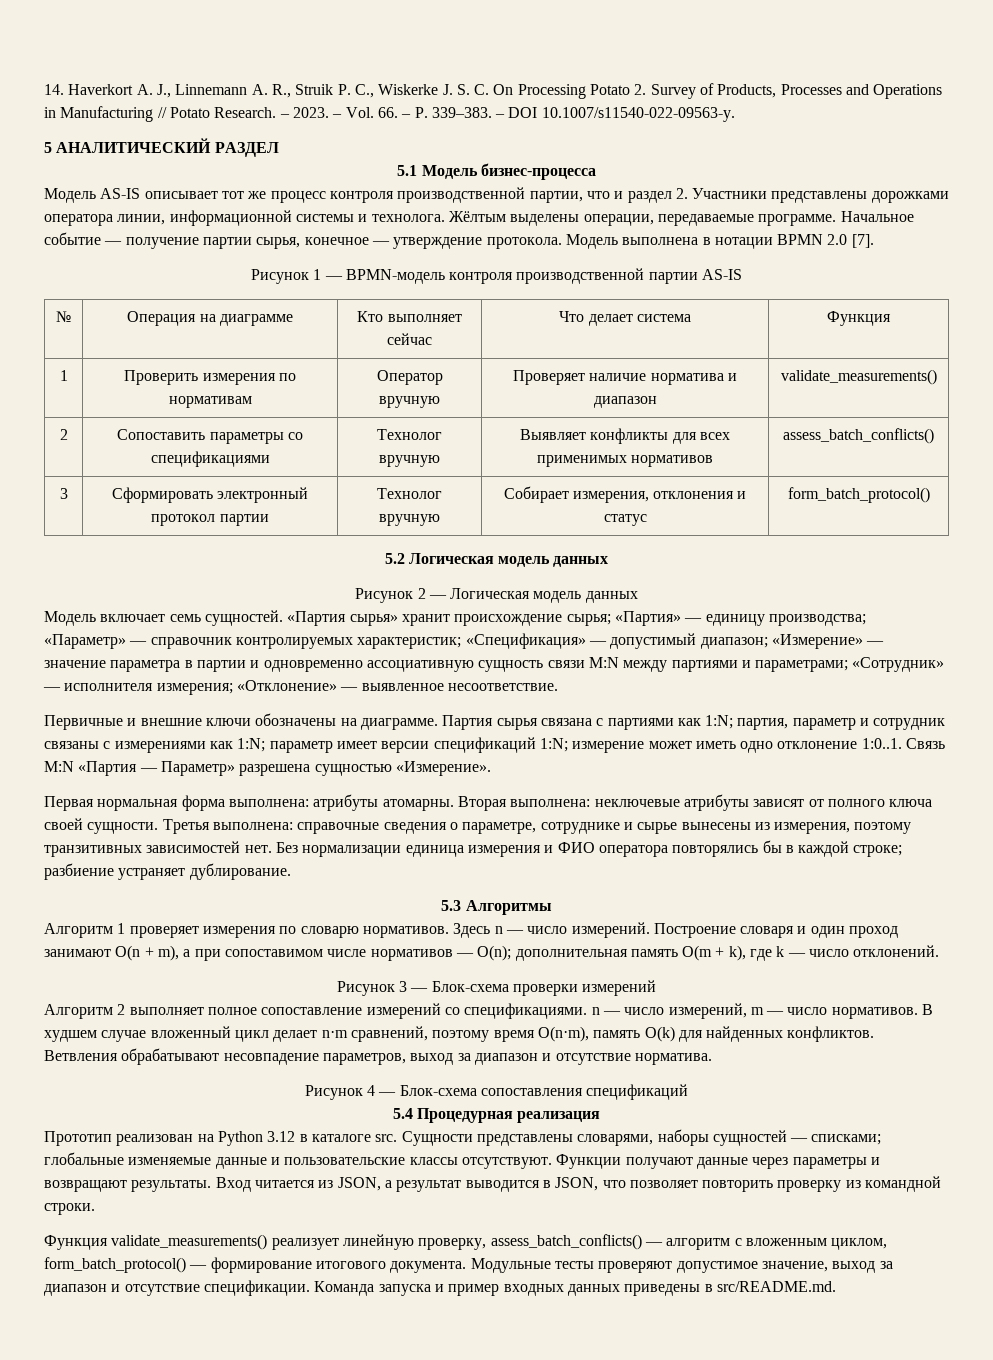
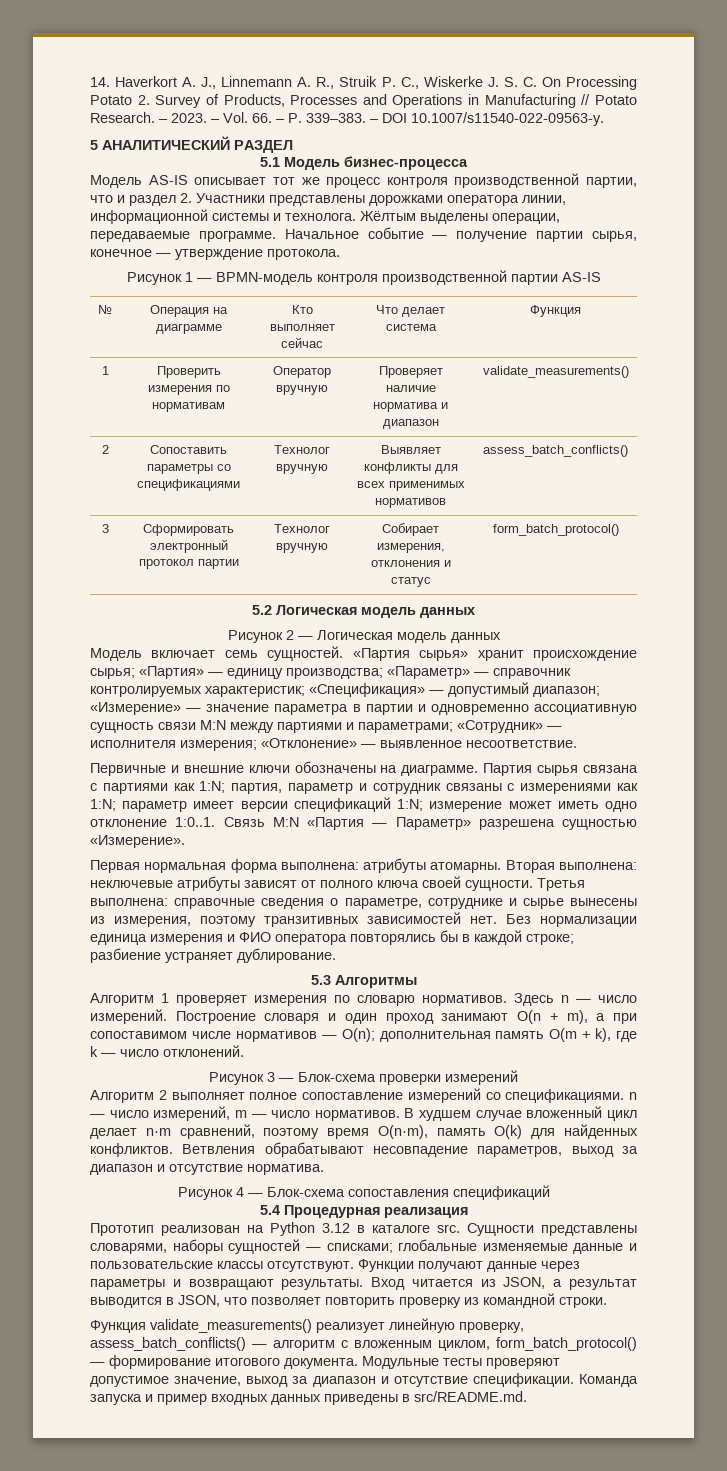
- Модель выполнена в нотации BPMN 2.0 [7].

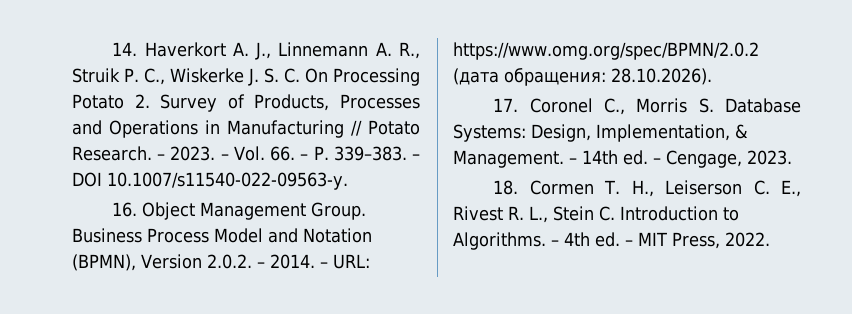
- 5 АНАЛИТИЧЕСКИЙ РАЗДЕЛ
- 5.1 Модель бизнес-процесса
- Модель AS-IS описывает тот же процесс контроля производственной партии, что и раздел 2. Участники представлены дорожками оператора линии, информационной системы и технолога. Жёлтым выделены операции, передаваемые программе. Начальное событие — получение партии сырья, конечное — утверждение протокола.
- Рисунок 1 — BPMN-модель контроля производственной партии AS-IS
- № | Операция на диаграмме | Кто выполняет сейчас | Что делает система | Функция
- 1 | Проверить измерения по нормативам | Оператор вручную | Проверяет наличие норматива и диапазон | validate_measurements()
- 2 | Сопоставить параметры со спецификациями | Технолог вручную | Выявляет конфликты для всех применимых нормативов | assess_batch_conflicts()
- 3 | Сформировать электронный протокол партии | Технолог вручную | Собирает измерения, отклонения и статус | form_batch_protocol()
- 5.2 Логическая модель данных
- Рисунок 2 — Логическая модель данных
- Модель включает семь сущностей. «Партия сырья» хранит происхождение сырья; «Партия» — единицу производства; «Параметр» — справочник контролируемых характеристик; «Спецификация» — допустимый диапазон; «Измерение» — значение параметра в партии и одновременно ассоциативную сущность связи M:N между партиями и параметрами; «Сотрудник» — исполнителя измерения; «Отклонение» — выявленное несоответствие.
- Первичные и внешние ключи обозначены на диаграмме. Партия сырья связана с партиями как 1:N; партия, параметр и сотрудник связаны с измерениями как 1:N; параметр имеет версии спецификаций 1:N; измерение может иметь одно отклонение 1:0..1. Связь M:N «Партия — Параметр» разрешена сущностью «Измерение».
- Первая нормальная форма выполнена: атрибуты атомарны. Вторая выполнена: неключевые атрибуты зависят от полного ключа своей сущности. Третья выполнена: справочные сведения о параметре, сотруднике и сырье вынесены из измерения, поэтому транзитивных зависимостей нет. Без нормализации единица измерения и ФИО оператора повторялись бы в каждой строке; разбиение устраняет дублирование.
- 5.3 Алгоритмы
- Алгоритм 1 проверяет измерения по словарю нормативов. Здесь n — число измерений. Построение словаря и один проход занимают O(n + m), а при сопоставимом числе нормативов — O(n); дополнительная память O(m + k), где k — число отклонений.
- Рисунок 3 — Блок-схема проверки измерений
- Алгоритм 2 выполняет полное сопоставление измерений со спецификациями. n — число измерений, m — число нормативов. В худшем случае вложенный цикл делает n·m сравнений, поэтому время O(n·m), память O(k) для найденных конфликтов. Ветвления обрабатывают несовпадение параметров, выход за диапазон и отсутствие норматива.
- Рисунок 4 — Блок-схема сопоставления спецификаций
- 5.4 Процедурная реализация
- Прототип реализован на Python 3.12 в каталоге src. Сущности представлены словарями, наборы сущностей — списками; глобальные изменяемые данные и пользовательские классы отсутствуют. Функции получают данные через параметры и возвращают результаты. Вход читается из JSON, а результат выводится в JSON, что позволяет повторить проверку из командной строки.
- Функция validate_measurements() реализует линейную проверку, assess_batch_conflicts() — алгоритм с вложенным циклом, form_batch_protocol() — формирование итогового документа. Модульные тесты проверяют допустимое значение, выход за диапазон и отсутствие спецификации. Команда запуска и пример входных данных приведены в src/README.md.
+ 16. Object Management Group. Business Process Model and Notation (BPMN), Version 2.0.2. – 2014. – URL: https://www.omg.org/spec/BPMN/2.0.2 (дата обращения: 28.10.2026).
+ 17. Coronel C., Morris S. Database Systems: Design, Implementation, & Management. – 14th ed. – Cengage, 2023.
+ 18. Cormen T. H., Leiserson C. E., Rivest R. L., Stein C. Introduction to Algorithms. – 4th ed. – MIT Press, 2022.

